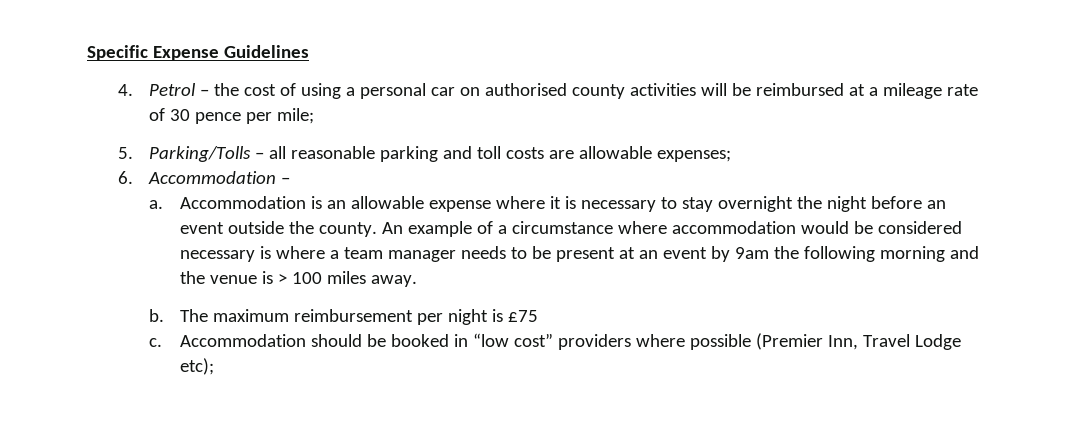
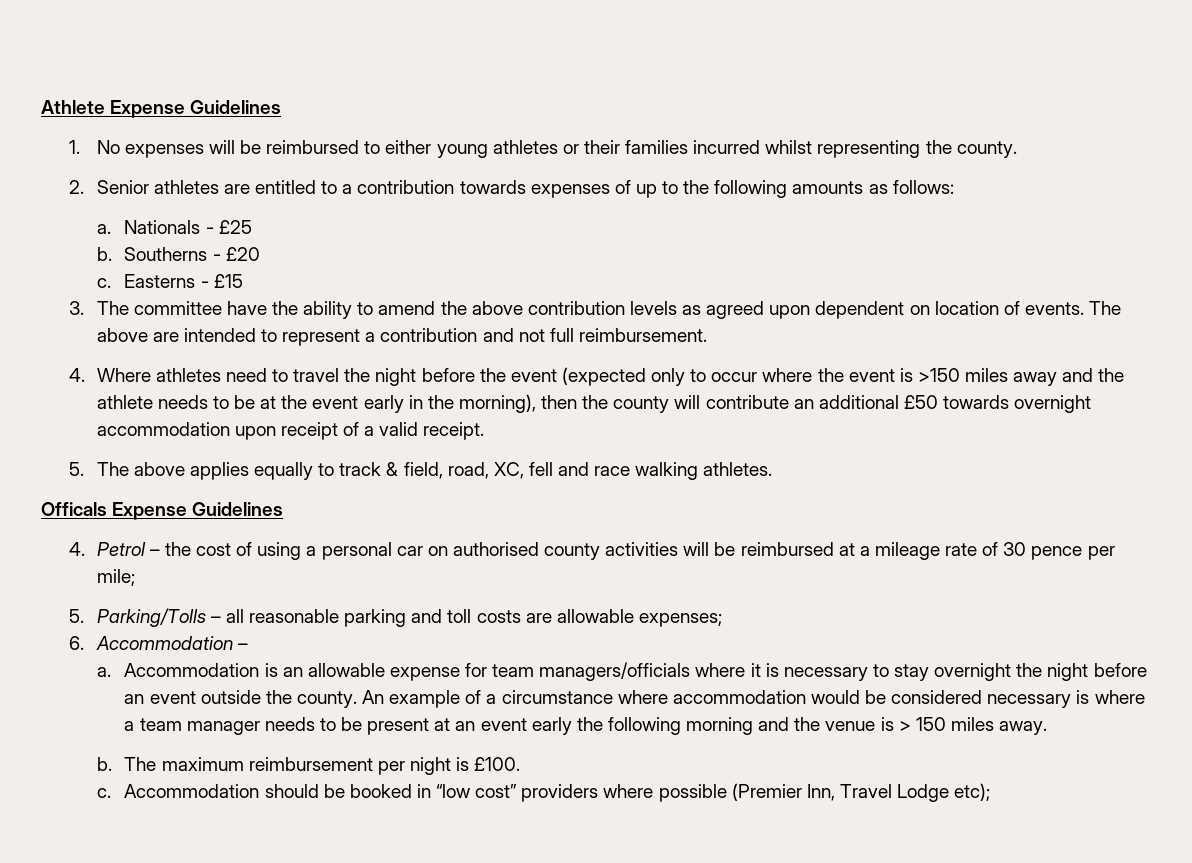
- Specific Expense Guidelines
+ Athlete Expense Guidelines
+ 1. No expenses will be reimbursed to either young athletes or their families incurred whilst representing the county.
+ 2. Senior athletes are entitled to a contribution towards expenses of up to the following amounts as follows:
+ a. Nationals - £25
+ b. Southerns - £20
+ c. Easterns - £15
+ 3. The committee have the ability to amend the above contribution levels as agreed upon dependent on location of events. The above are intended to represent a contribution and not full reimbursement.
+ 4. Where athletes need to travel the night before the event (expected only to occur where the event is >150 miles away and the athlete needs to be at the event early in the morning), then the county will contribute an additional £50 towards overnight accommodation upon receipt of a valid receipt.
+ 5. The above applies equally to track & field, road, XC, fell and race walking athletes.
+ Officals Expense Guidelines
- Accommodation is an allowable expense where it is necessary to stay overnight the night before an event outside the county.
+ Accommodation is an allowable expense for team managers/officials where it is necessary to stay overnight the night before an event outside the county.
- An example of a circumstance where accommodation would be considered necessary is where a team manager needs to be present at an event by 9am the following morning and the venue is > 100 miles away.
+ An example of a circumstance where accommodation would be considered necessary is where a team manager needs to be present at an event early the following morning and the venue is > 150 miles away.
- The maximum reimbursement per night is £75
+ The maximum reimbursement per night is £100.

